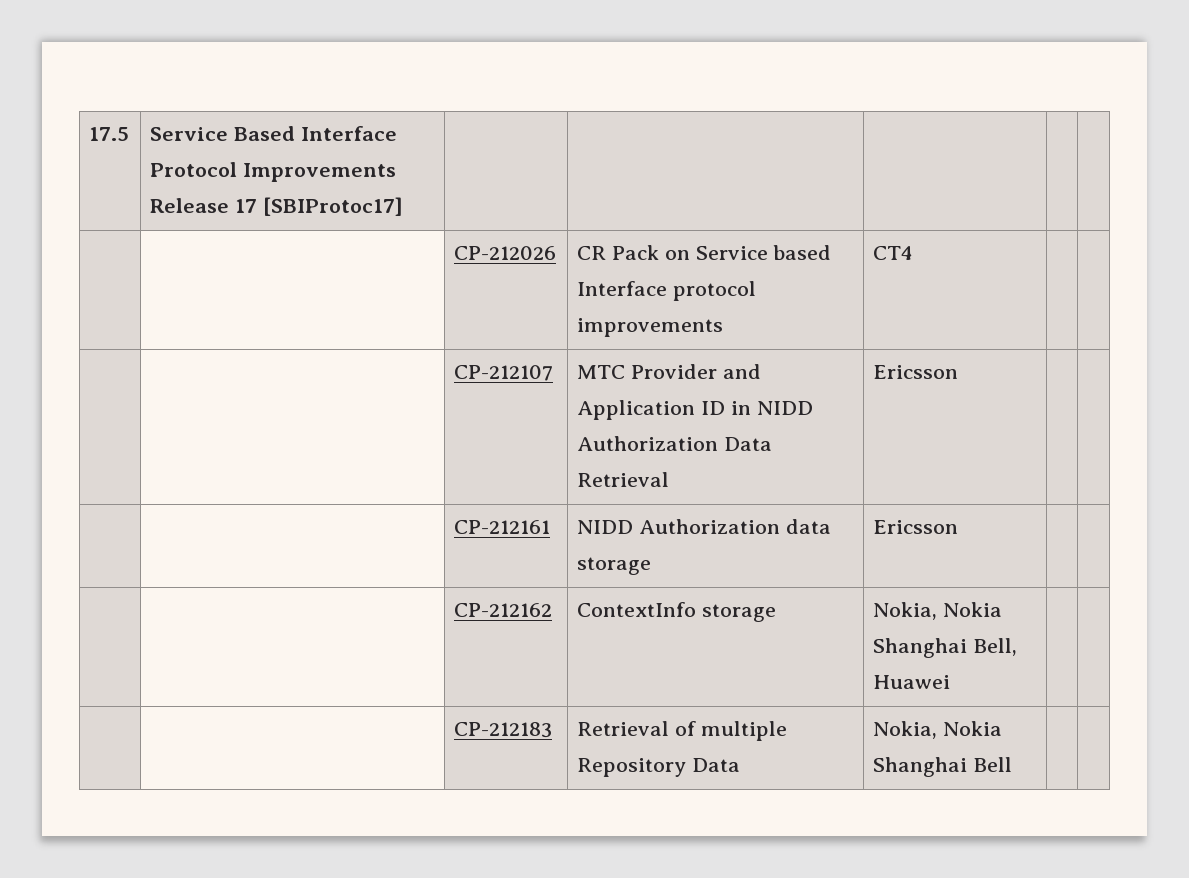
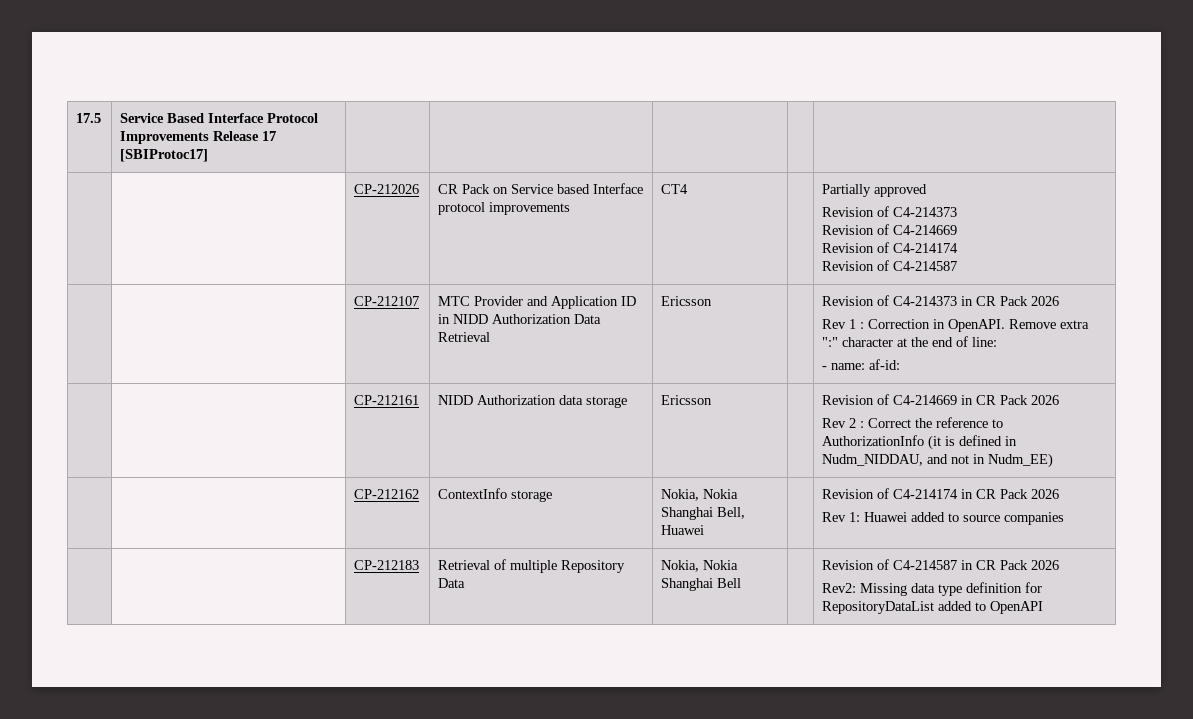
- | | CP-212026 | CR Pack on Service based Interface protocol improvements | CT4 | |
+ | | CP-212026 | CR Pack on Service based Interface protocol improvements | CT4 | | Partially approved
+ Revision of C4-214373
+ Revision of C4-214669
+ Revision of C4-214174
+ Revision of C4-214587
- | | CP-212107 | MTC Provider and Application ID in NIDD Authorization Data Retrieval | Ericsson | |
+ | | CP-212107 | MTC Provider and Application ID in NIDD Authorization Data Retrieval | Ericsson | | Revision of C4-214373 in CR Pack 2026
+ Rev 1 : Correction in OpenAPI. Remove extra ":" character at the end of line:
+ - name: af-id:
- | | CP-212161 | NIDD Authorization data storage | Ericsson | |
+ | | CP-212161 | NIDD Authorization data storage | Ericsson | | Revision of C4-214669 in CR Pack 2026
+ Rev 2 : Correct the reference to AuthorizationInfo (it is defined in Nudm_NIDDAU, and not in Nudm_EE)
- | | CP-212162 | ContextInfo storage | Nokia, Nokia Shanghai Bell, Huawei | |
+ | | CP-212162 | ContextInfo storage | Nokia, Nokia Shanghai Bell, Huawei | | Revision of C4-214174 in CR Pack 2026
+ Rev 1: Huawei added to source companies
- | | CP-212183 | Retrieval of multiple Repository Data | Nokia, Nokia Shanghai Bell | |
+ | | CP-212183 | Retrieval of multiple Repository Data | Nokia, Nokia Shanghai Bell | | Revision of C4-214587 in CR Pack 2026
+ Rev2: Missing data type definition for RepositoryDataList added to OpenAPI

